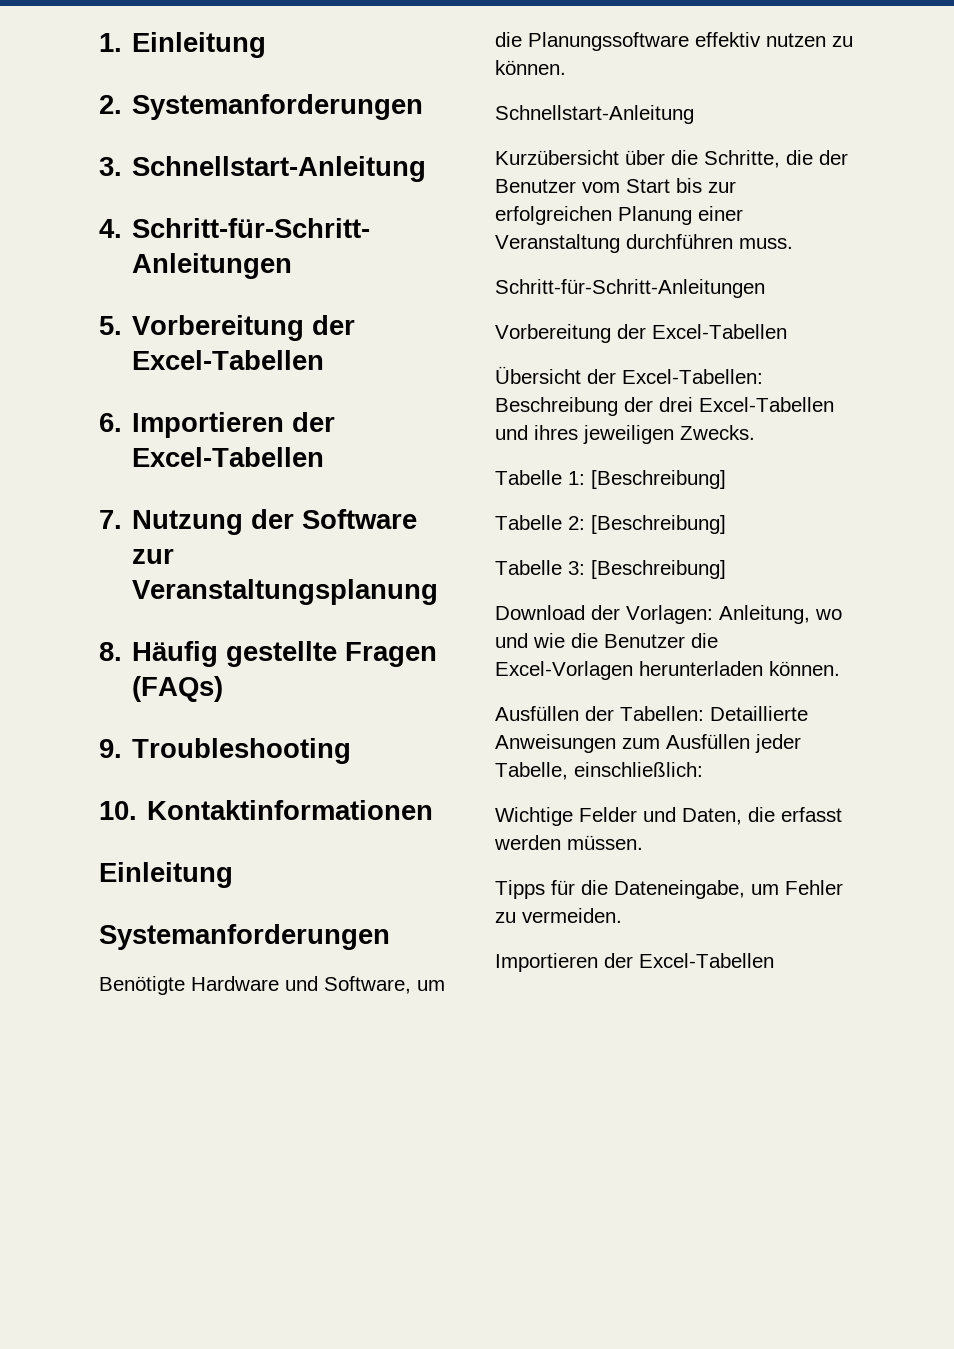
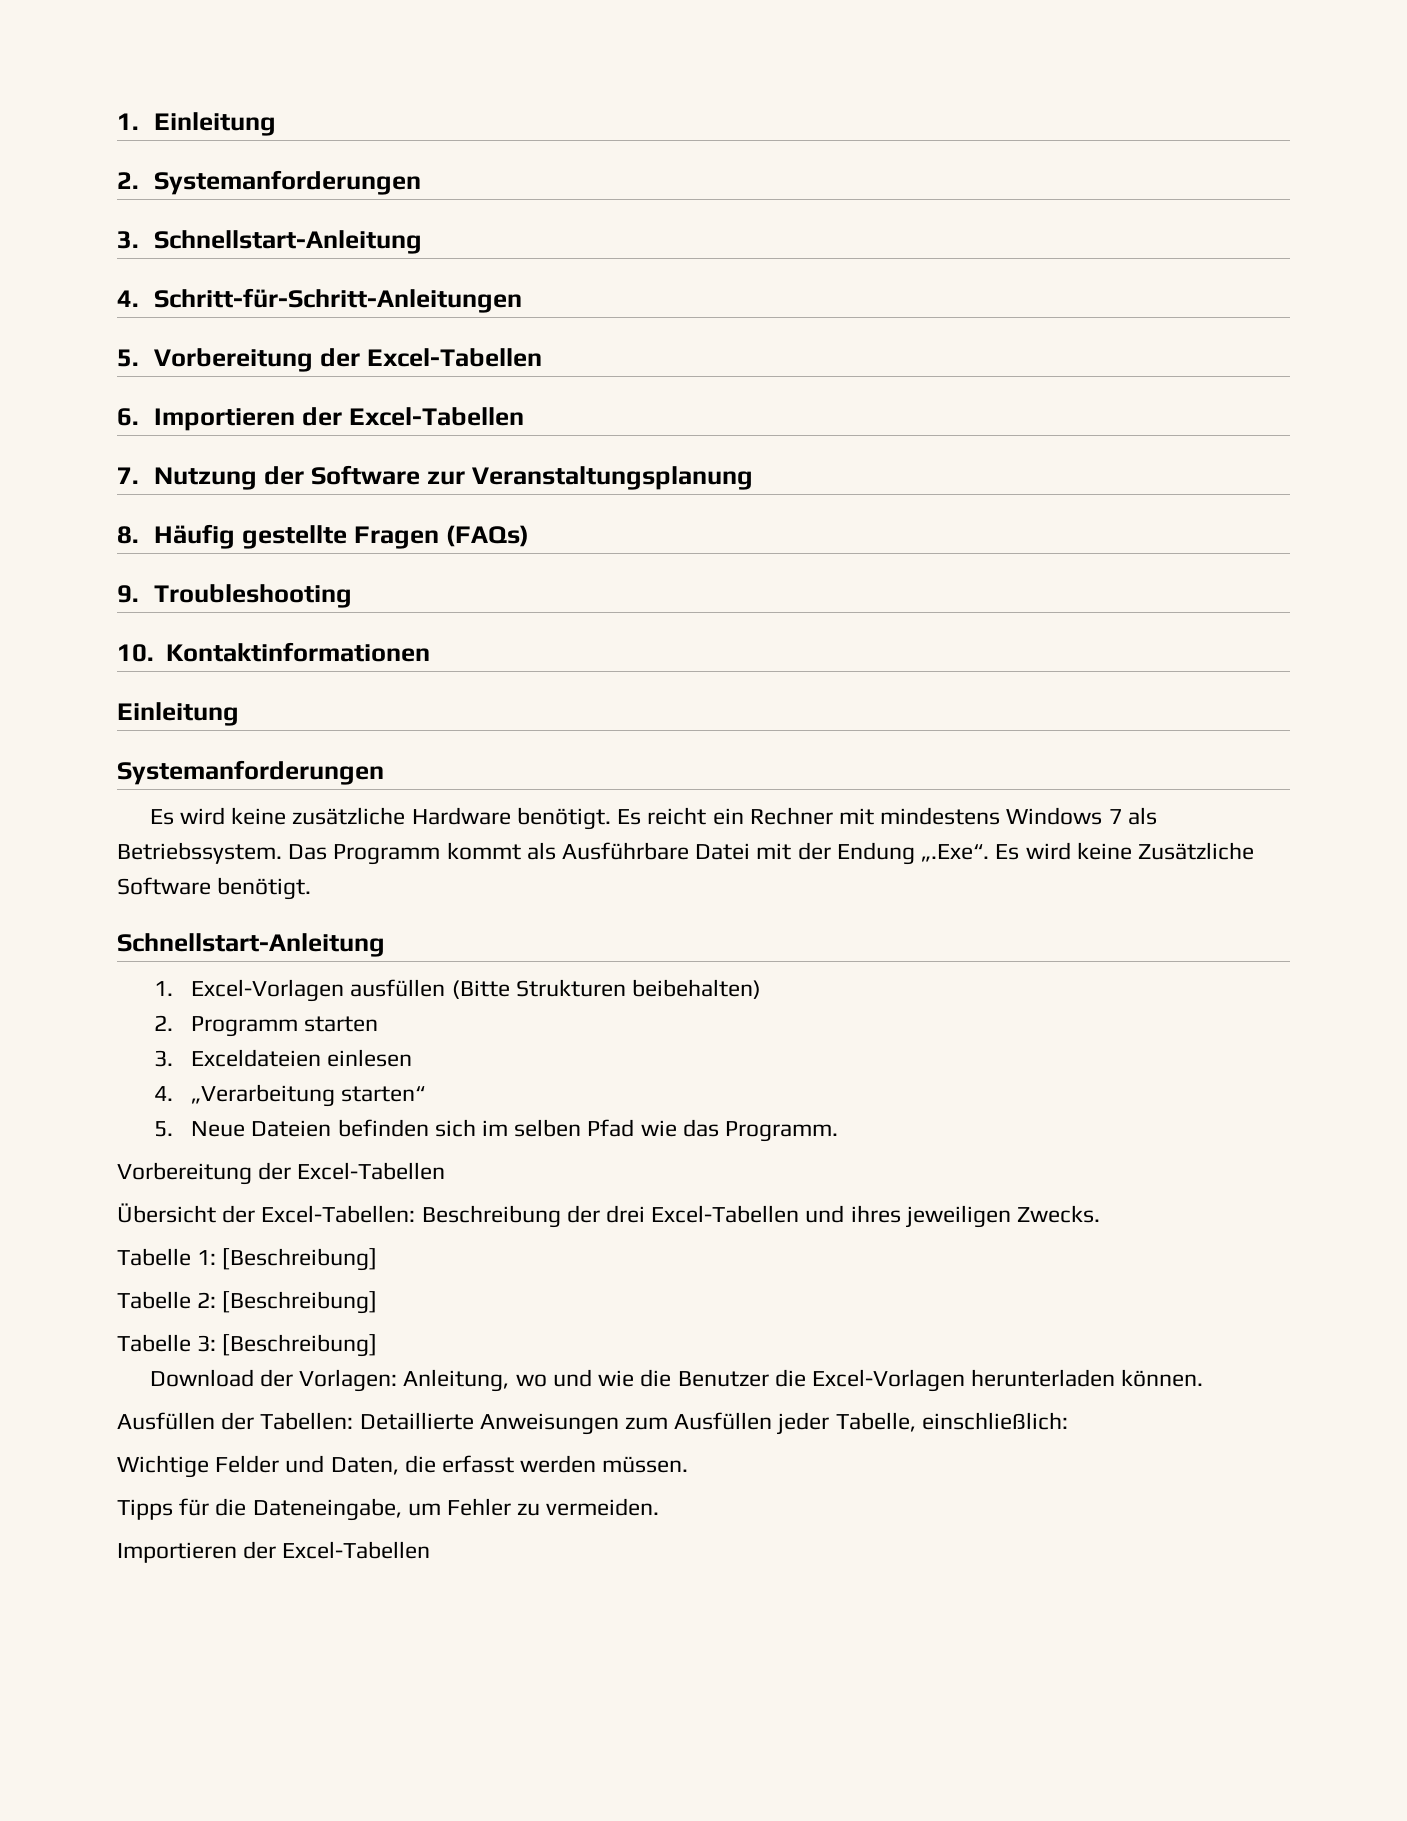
- Benötigte Hardware und Software, um die Planungssoftware effektiv nutzen zu können.
+ Es wird keine zusätzliche Hardware benötigt. Es reicht ein Rechner mit mindestens Windows 7 als Betriebssystem. Das Programm kommt als Ausführbare Datei mit der Endung „.Exe“. Es wird keine Zusätzliche Software benötigt.
  Schnellstart-Anleitung
- Kurzübersicht über die Schritte, die der Benutzer vom Start bis zur erfolgreichen Planung einer Veranstaltung durchführen muss.
- Schritt-für-Schritt-Anleitungen
+ 1. Excel-Vorlagen ausfüllen (Bitte Strukturen beibehalten)
+ 2. Programm starten
+ 3. Exceldateien einlesen
+ 4. „Verarbeitung starten“
+ 5. Neue Dateien befinden sich im selben Pfad wie das Programm.

